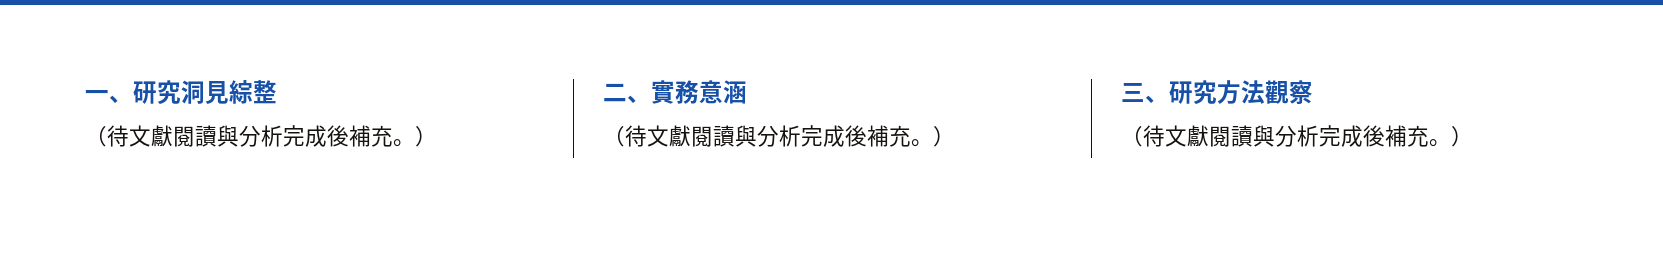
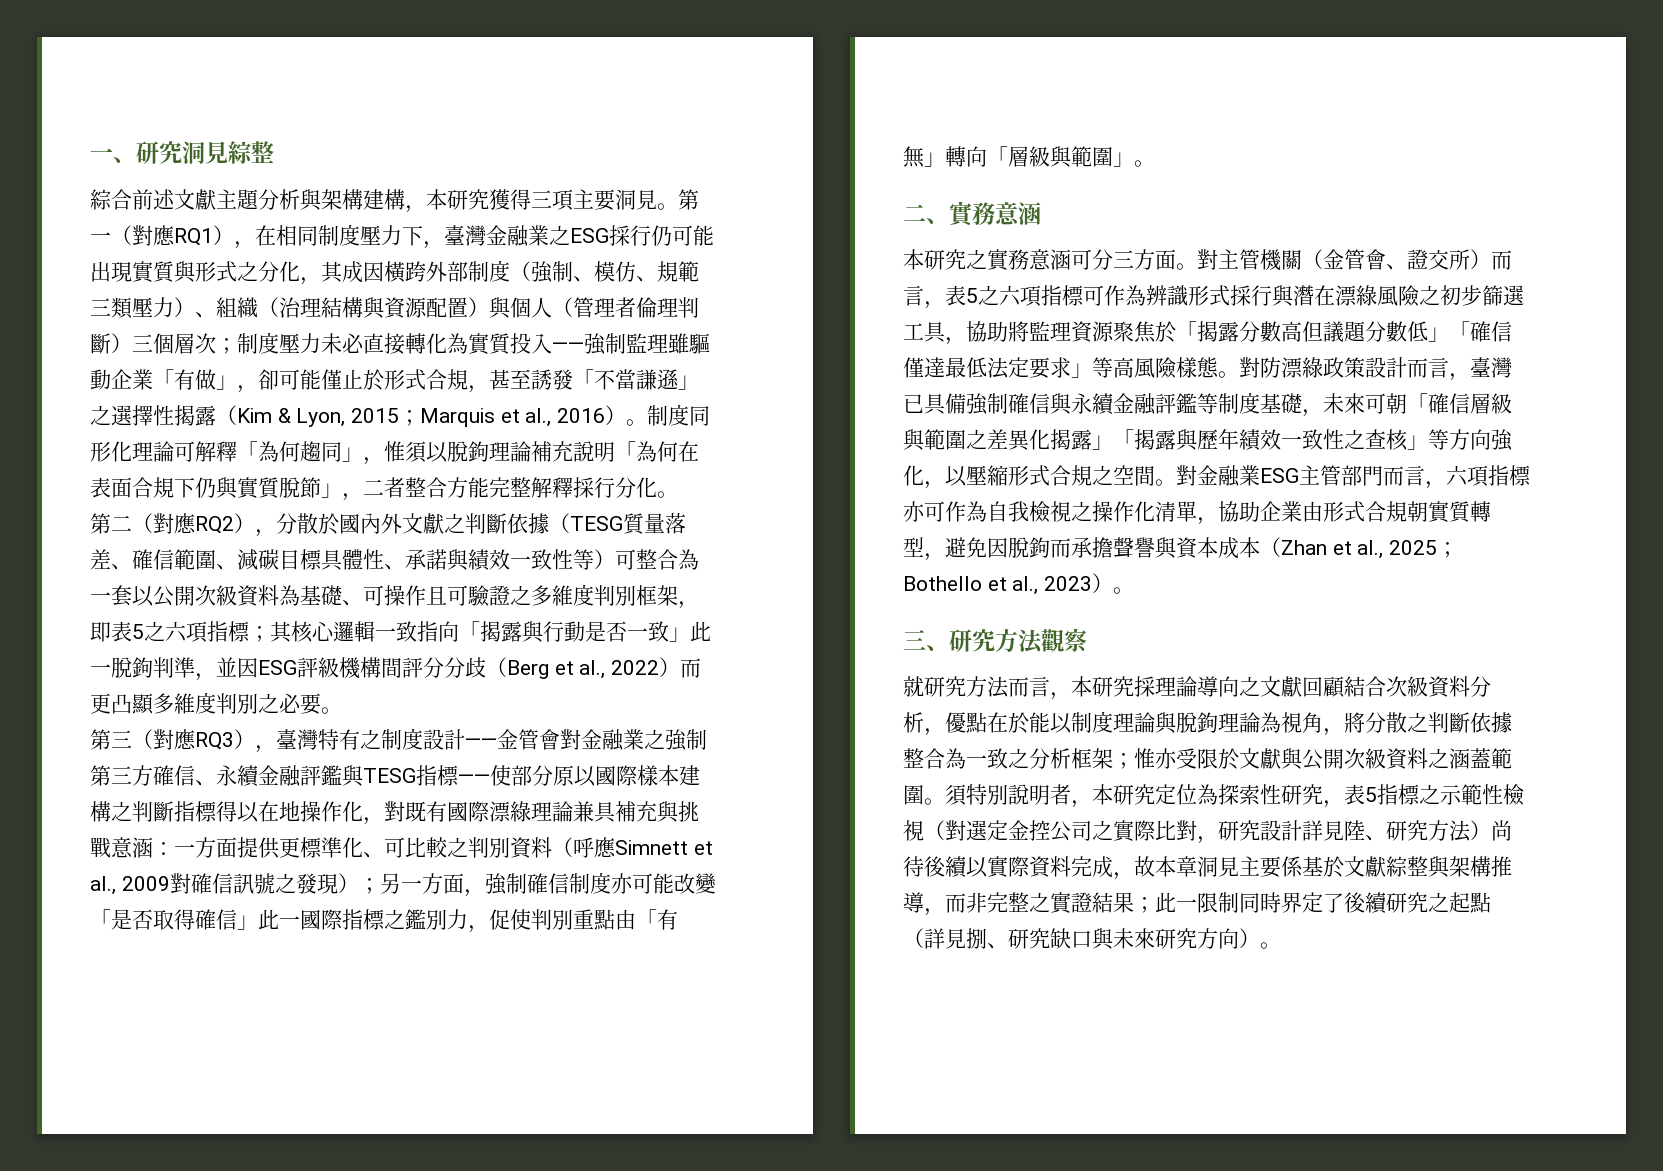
  一、研究洞見綜整
- （待文獻閱讀與分析完成後補充。）
+ 綜合前述文獻主題分析與架構建構，本研究獲得三項主要洞見。第一（對應RQ1），在相同制度壓力下，臺灣金融業之ESG採行仍可能出現實質與形式之分化，其成因橫跨外部制度（強制、模仿、規範三類壓力）、組織（治理結構與資源配置）與個人（管理者倫理判斷）三個層次；制度壓力未必直接轉化為實質投入——強制監理雖驅動企業「有做」，卻可能僅止於形式合規，甚至誘發「不當謙遜」之選擇性揭露（Kim & Lyon, 2015；Marquis et al., 2016）。制度同形化理論可解釋「為何趨同」，惟須以脫鉤理論補充說明「為何在表面合規下仍與實質脫節」，二者整合方能完整解釋採行分化。
+ 第二（對應RQ2），分散於國內外文獻之判斷依據（TESG質量落差、確信範圍、減碳目標具體性、承諾與績效一致性等）可整合為一套以公開次級資料為基礎、可操作且可驗證之多維度判別框架，即表5之六項指標；其核心邏輯一致指向「揭露與行動是否一致」此一脫鉤判準，並因ESG評級機構間評分分歧（Berg et al., 2022）而更凸顯多維度判別之必要。
+ 第三（對應RQ3），臺灣特有之制度設計——金管會對金融業之強制第三方確信、永續金融評鑑與TESG指標——使部分原以國際樣本建構之判斷指標得以在地操作化，對既有國際漂綠理論兼具補充與挑戰意涵：一方面提供更標準化、可比較之判別資料（呼應Simnett et al., 2009對確信訊號之發現）；另一方面，強制確信制度亦可能改變「是否取得確信」此一國際指標之鑑別力，促使判別重點由「有無」轉向「層級與範圍」。
  二、實務意涵
- （待文獻閱讀與分析完成後補充。）
+ 本研究之實務意涵可分三方面。對主管機關（金管會、證交所）而言，表5之六項指標可作為辨識形式採行與潛在漂綠風險之初步篩選工具，協助將監理資源聚焦於「揭露分數高但議題分數低」「確信僅達最低法定要求」等高風險樣態。對防漂綠政策設計而言，臺灣已具備強制確信與永續金融評鑑等制度基礎，未來可朝「確信層級與範圍之差異化揭露」「揭露與歷年績效一致性之查核」等方向強化，以壓縮形式合規之空間。對金融業ESG主管部門而言，六項指標亦可作為自我檢視之操作化清單，協助企業由形式合規朝實質轉型，避免因脫鉤而承擔聲譽與資本成本（Zhan et al., 2025；Bothello et al., 2023）。
  三、研究方法觀察
- （待文獻閱讀與分析完成後補充。）
+ 就研究方法而言，本研究採理論導向之文獻回顧結合次級資料分析，優點在於能以制度理論與脫鉤理論為視角，將分散之判斷依據整合為一致之分析框架；惟亦受限於文獻與公開次級資料之涵蓋範圍。須特別說明者，本研究定位為探索性研究，表5指標之示範性檢視（對選定金控公司之實際比對，研究設計詳見陸、研究方法）尚待後續以實際資料完成，故本章洞見主要係基於文獻綜整與架構推導，而非完整之實證結果；此一限制同時界定了後續研究之起點（詳見捌、研究缺口與未來研究方向）。

